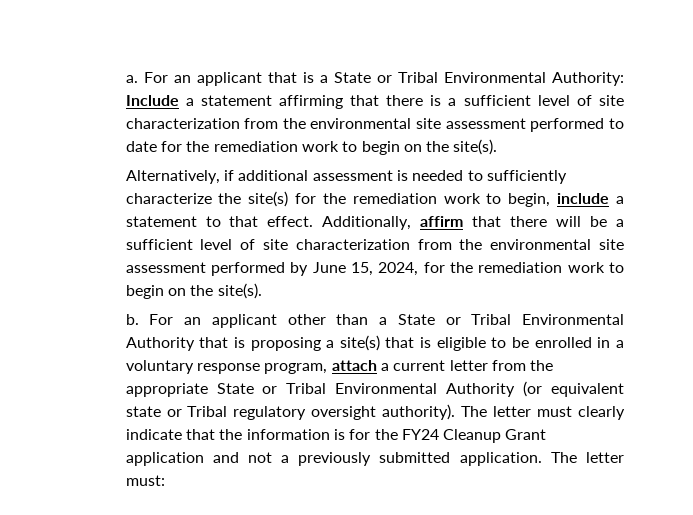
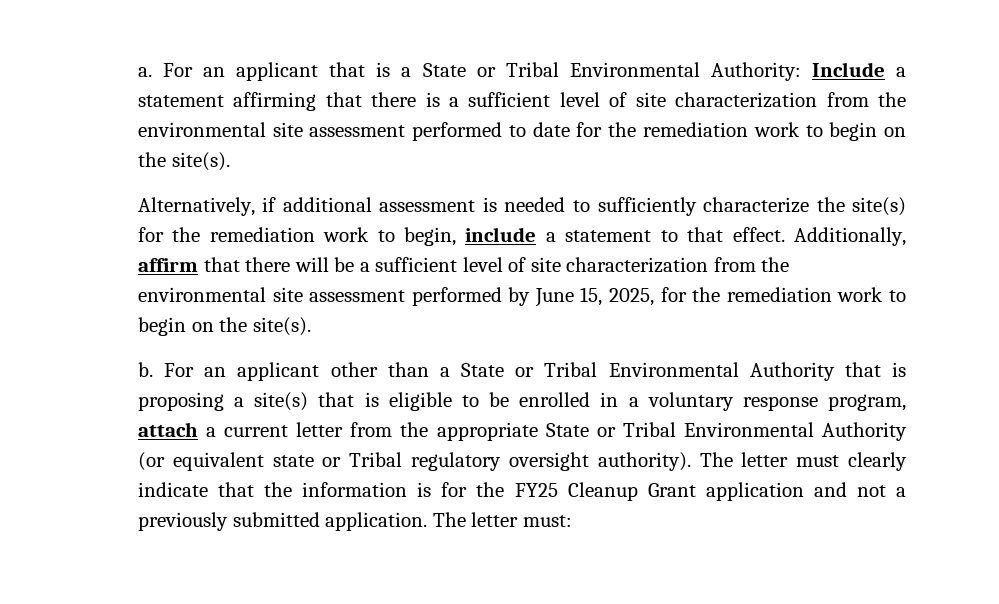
- Additionally, affirm that there will be a sufficient level of site characterization from the environmental site assessment performed by June 15, 2024, for the remediation work to begin on the site(s).
+ Additionally, affirm that there will be a sufficient level of site characterization from the environmental site assessment performed by June 15, 2025, for the remediation work to begin on the site(s).
- The letter must clearly indicate that the information is for the FY24 Cleanup Grant application and not a previously submitted application.
+ The letter must clearly indicate that the information is for the FY25 Cleanup Grant application and not a previously submitted application.

